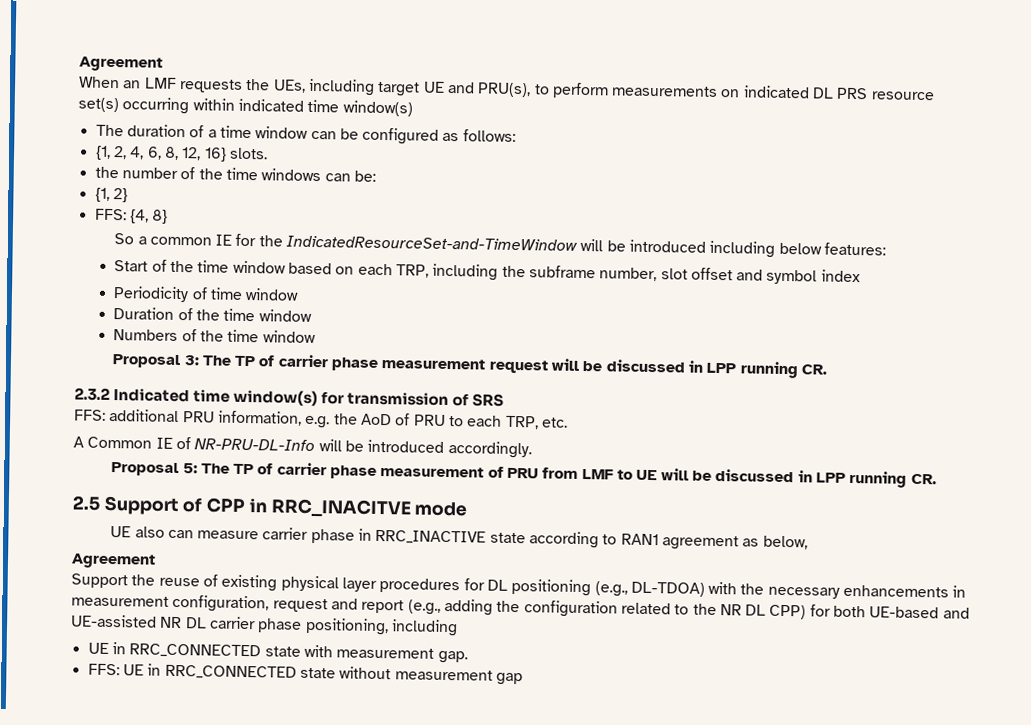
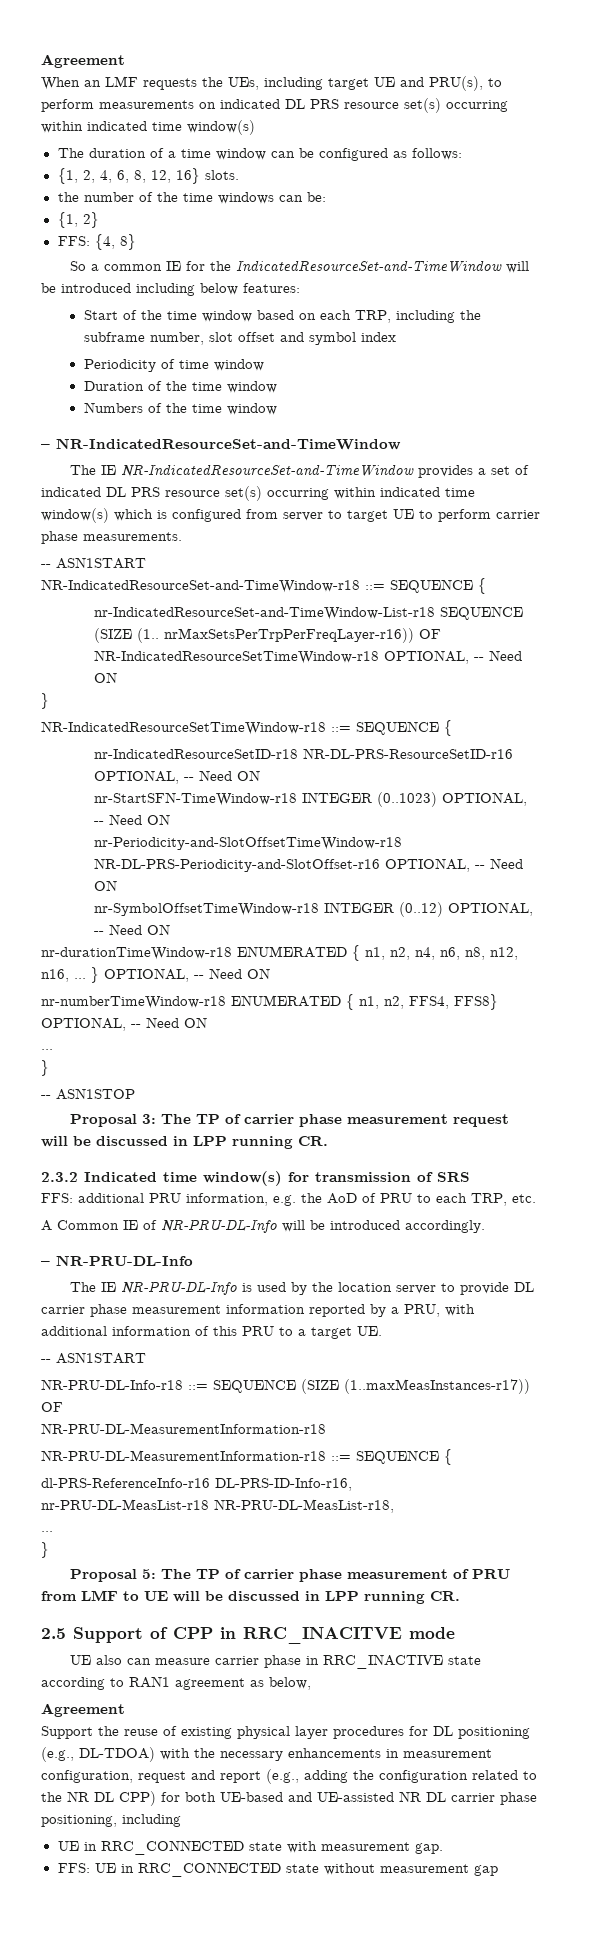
+ – NR-IndicatedResourceSet-and-TimeWindow
+ The IE NR-IndicatedResourceSet-and-TimeWindow provides a set of indicated DL PRS resource set(s) occurring within indicated time window(s) which is configured from server to target UE to perform carrier phase measurements.
+ -- ASN1START
+ NR-IndicatedResourceSet-and-TimeWindow-r18 ::= SEQUENCE {
+ nr-IndicatedResourceSet-and-TimeWindow-List-r18 SEQUENCE (SIZE (1.. nrMaxSetsPerTrpPerFreqLayer-r16)) OF NR-IndicatedResourceSetTimeWindow-r18 OPTIONAL, -- Need ON
+ }
+ NR-IndicatedResourceSetTimeWindow-r18 ::= SEQUENCE {
+ nr-IndicatedResourceSetID-r18 NR-DL-PRS-ResourceSetID-r16 OPTIONAL, -- Need ON
+ nr-StartSFN-TimeWindow-r18 INTEGER (0..1023) OPTIONAL, -- Need ON
+ nr-Periodicity-and-SlotOffsetTimeWindow-r18 NR-DL-PRS-Periodicity-and-SlotOffset-r16 OPTIONAL, -- Need ON
+ nr-SymbolOffsetTimeWindow-r18 INTEGER (0..12) OPTIONAL, -- Need ON
+ nr-durationTimeWindow-r18 ENUMERATED { n1, n2, n4, n6, n8, n12, n16, ... } OPTIONAL, -- Need ON
+ nr-numberTimeWindow-r18 ENUMERATED { n1, n2, FFS4, FFS8} OPTIONAL, -- Need ON
+ ...
+ }
+ -- ASN1STOP
+ – NR-PRU-DL-Info
+ The IE NR-PRU-DL-Info is used by the location server to provide DL carrier phase measurement information reported by a PRU, with additional information of this PRU to a target UE.
+ -- ASN1START
+ NR-PRU-DL-Info-r18 ::= SEQUENCE (SIZE (1..maxMeasInstances-r17)) OF
+ NR-PRU-DL-MeasurementInformation-r18
+ NR-PRU-DL-MeasurementInformation-r18 ::= SEQUENCE {
+ dl-PRS-ReferenceInfo-r16 DL-PRS-ID-Info-r16,
+ nr-PRU-DL-MeasList-r18 NR-PRU-DL-MeasList-r18,
+ ...
+ }

